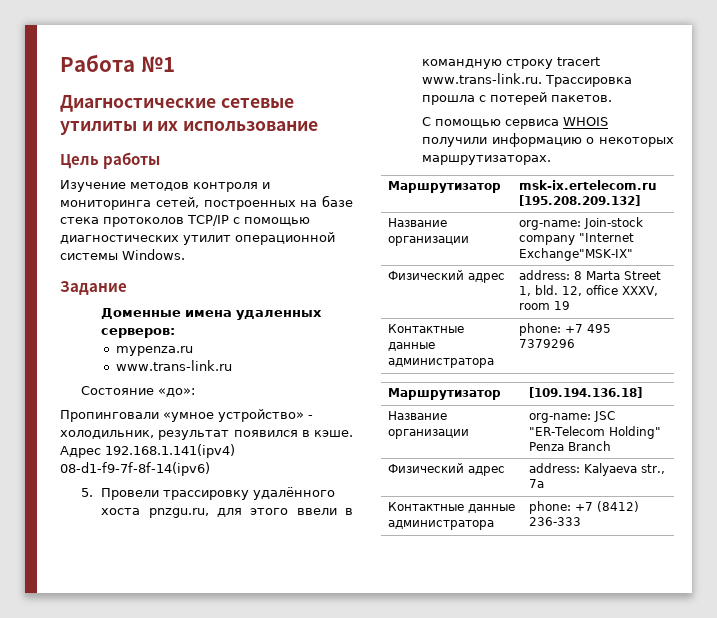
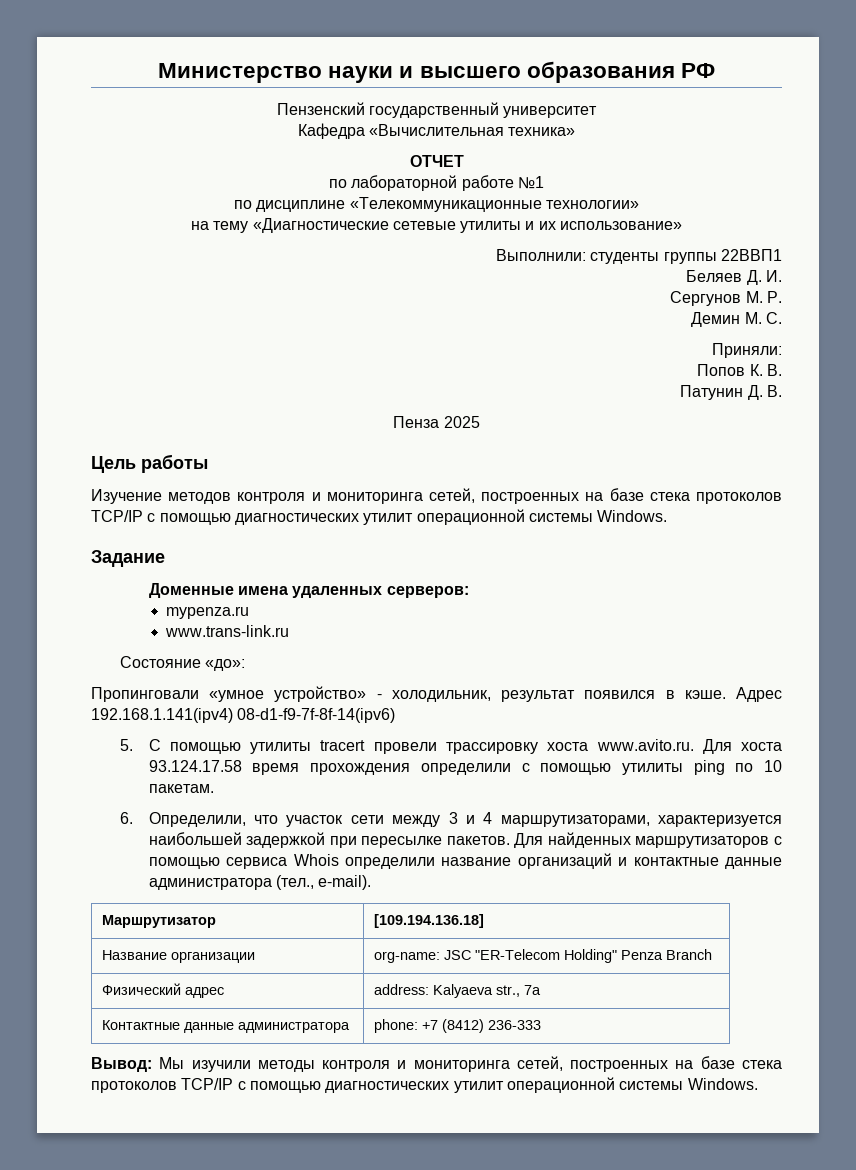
- Работа №1
- Диагностические сетевые утилиты и их использование
+ Министерство науки и высшего образования РФ
+ Пензенский государственный университет
+ Кафедра «Вычислительная техника»
+ ОТЧЕТ
+ по лабораторной работе №1
+ по дисциплине «Телекоммуникационные технологии»
+ на тему «Диагностические сетевые утилиты и их использование»
+ Выполнили: студенты группы 22ВВП1
+ Беляев Д. И.
+ Сергунов М. Р.
+ Демин М. С.
+ Приняли:
+ Попов К. В.
+ Патунин Д. В.
+ Пенза 2025
- 5. Провели трассировку удалённого хоста pnzgu.ru, для этого ввели в командную строку tracert www.trans-link.ru. Трассировка прошла с потерей пакетов.
- С помощью сервиса WHOIS получили информацию о некоторых маршрутизаторах.
- Маршрутизатор | msk-ix.ertelecom.ru [195.208.209.132]
- Название организации | org-name: Join-stock company "Internet Exchange"MSK-IX"
- Физический адрес | address: 8 Marta Street 1, bld. 12, office XXXV, room 19
- Контактные данные администратора | phone: +7 495 7379296
+ 5. С помощью утилиты tracert провели трассировку хоста www.avito.ru. Для хоста 93.124.17.58 время прохождения определили с помощью утилиты ping по 10 пакетам.
+ 6. Определили, что участок сети между 3 и 4 маршрутизаторами, характеризуется наибольшей задержкой при пересылке пакетов. Для найденных маршрутизаторов с помощью сервиса Whois определили название организаций и контактные данные администратора (тел., e-mail).
+ Вывод: Мы изучили методы контроля и мониторинга сетей, построенных на базе стека протоколов TCP/IP с помощью диагностических утилит операционной системы Windows.

